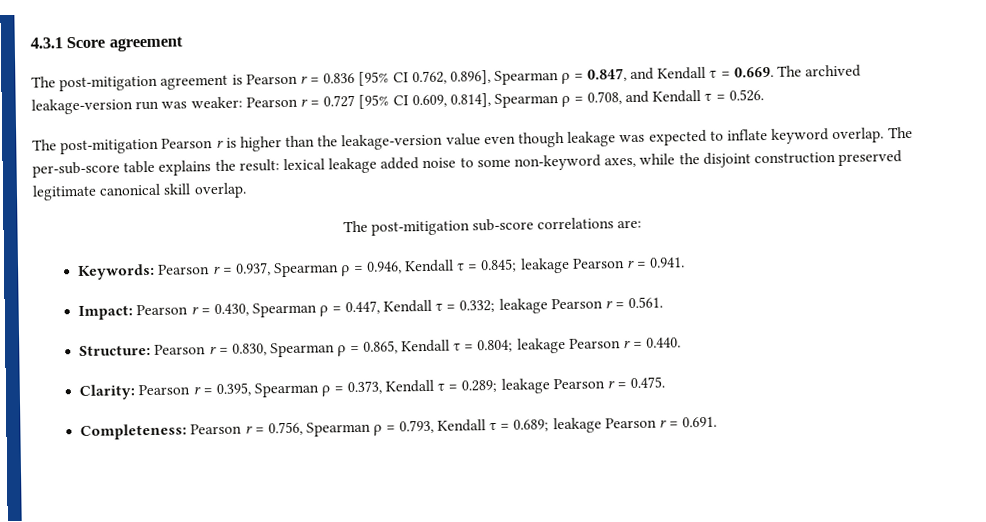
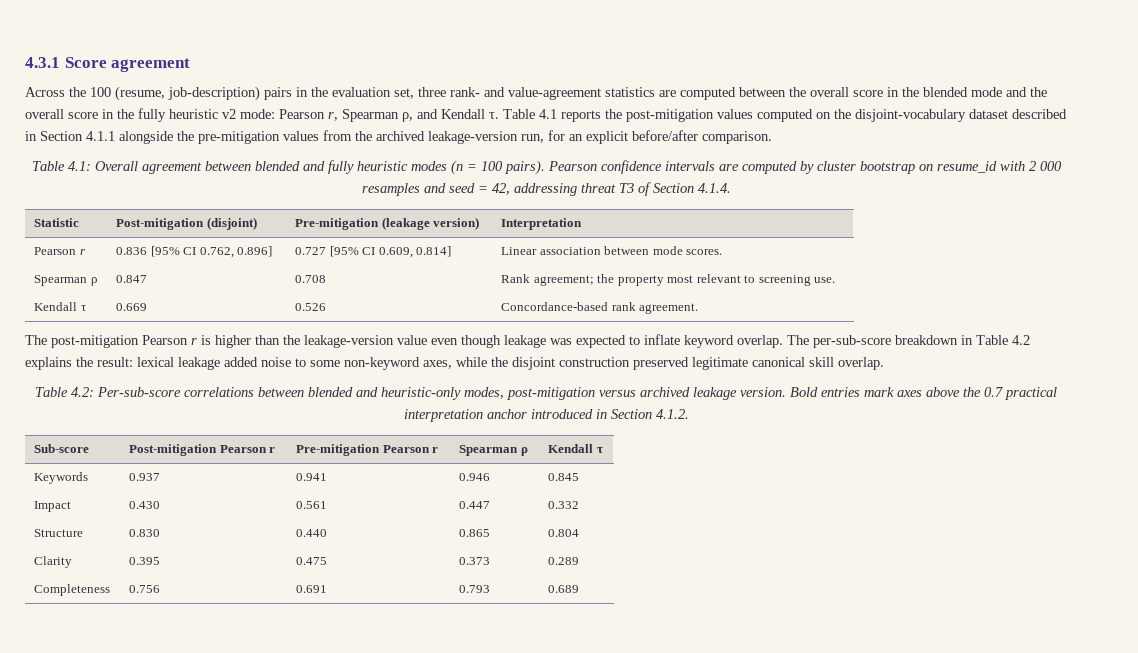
- The post-mitigation agreement is Pearson r = 0.836 [95% CI 0.762, 0.896], Spearman ρ = 0.847, and Kendall τ = 0.669. The archived leakage-version run was weaker: Pearson r = 0.727 [95% CI 0.609, 0.814], Spearman ρ = 0.708, and Kendall τ = 0.526.
+ Across the 100 (resume, job-description) pairs in the evaluation set, three rank- and value-agreement statistics are computed between the overall score in the blended mode and the overall score in the fully heuristic v2 mode: Pearson r, Spearman ρ, and Kendall τ. Table 4.1 reports the post-mitigation values computed on the disjoint-vocabulary dataset described in Section 4.1.1 alongside the pre-mitigation values from the archived leakage-version run, for an explicit before/after comparison.
+ Table 4.1: Overall agreement between blended and fully heuristic modes (n = 100 pairs). Pearson confidence intervals are computed by cluster bootstrap on resume_id with 2 000 resamples and seed = 42, addressing threat T3 of Section 4.1.4.
+ Statistic | Post-mitigation (disjoint) | Pre-mitigation (leakage version) | Interpretation
+ Pearson r | 0.836 [95% CI 0.762, 0.896] | 0.727 [95% CI 0.609, 0.814] | Linear association between mode scores.
+ Spearman ρ | 0.847 | 0.708 | Rank agreement; the property most relevant to screening use.
+ Kendall τ | 0.669 | 0.526 | Concordance-based rank agreement.
- The per-sub-score table explains the result: lexical leakage added noise to some non-keyword axes, while the disjoint construction preserved legitimate canonical skill overlap.
+ The per-sub-score breakdown in Table 4.2 explains the result: lexical leakage added noise to some non-keyword axes, while the disjoint construction preserved legitimate canonical skill overlap.
- The post-mitigation sub-score correlations are:
- Keywords: Pearson r = 0.937, Spearman ρ = 0.946, Kendall τ = 0.845; leakage Pearson r = 0.941.
- Impact: Pearson r = 0.430, Spearman ρ = 0.447, Kendall τ = 0.332; leakage Pearson r = 0.561.
- Structure: Pearson r = 0.830, Spearman ρ = 0.865, Kendall τ = 0.804; leakage Pearson r = 0.440.
- Clarity: Pearson r = 0.395, Spearman ρ = 0.373, Kendall τ = 0.289; leakage Pearson r = 0.475.
- Completeness: Pearson r = 0.756, Spearman ρ = 0.793, Kendall τ = 0.689; leakage Pearson r = 0.691.
+ Table 4.2: Per-sub-score correlations between blended and heuristic-only modes, post-mitigation versus archived leakage version. Bold entries mark axes above the 0.7 practical interpretation anchor introduced in Section 4.1.2.
+ Sub-score | Post-mitigation Pearson r | Pre-mitigation Pearson r | Spearman ρ | Kendall τ
+ Keywords | 0.937 | 0.941 | 0.946 | 0.845
+ Impact | 0.430 | 0.561 | 0.447 | 0.332
+ Structure | 0.830 | 0.440 | 0.865 | 0.804
+ Clarity | 0.395 | 0.475 | 0.373 | 0.289
+ Completeness | 0.756 | 0.691 | 0.793 | 0.689

